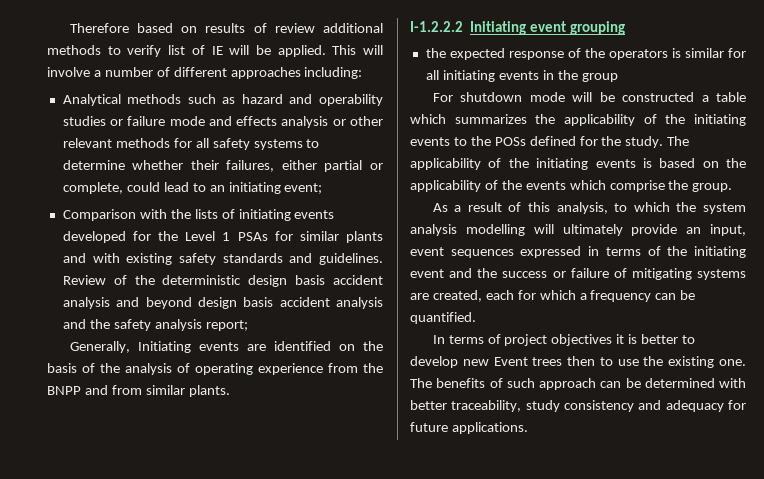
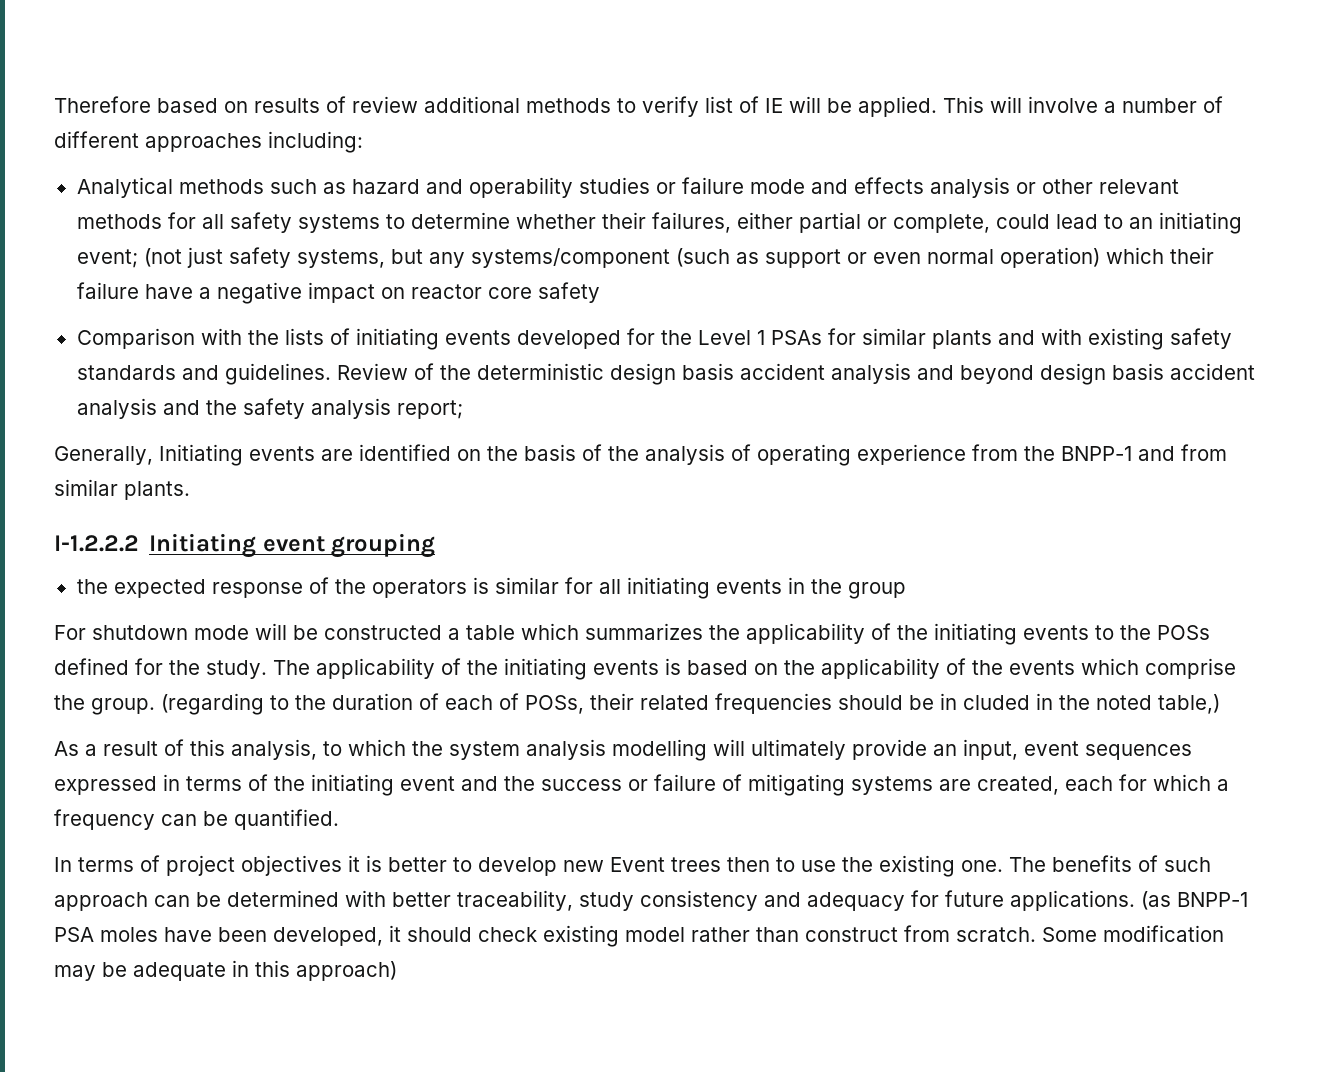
- Analytical methods such as hazard and operability studies or failure mode and effects analysis or other relevant methods for all safety systems to determine whether their failures, either partial or complete, could lead to an initiating event;
+ Analytical methods such as hazard and operability studies or failure mode and effects analysis or other relevant methods for all safety systems to determine whether their failures, either partial or complete, could lead to an initiating event; (not just safety systems, but any systems/component (such as support or even normal operation) which their failure have a negative impact on reactor core safety
- Generally, Initiating events are identified on the basis of the analysis of operating experience from the BNPP and from similar plants.
+ Generally, Initiating events are identified on the basis of the analysis of operating experience from the BNPP-1 and from similar plants.
+ (regarding to the duration of each of POSs, their related frequencies should be in cluded in the noted table,)
+ (as BNPP-1 PSA moles have been developed, it should check existing model rather than construct from scratch. Some modification may be adequate in this approach)

